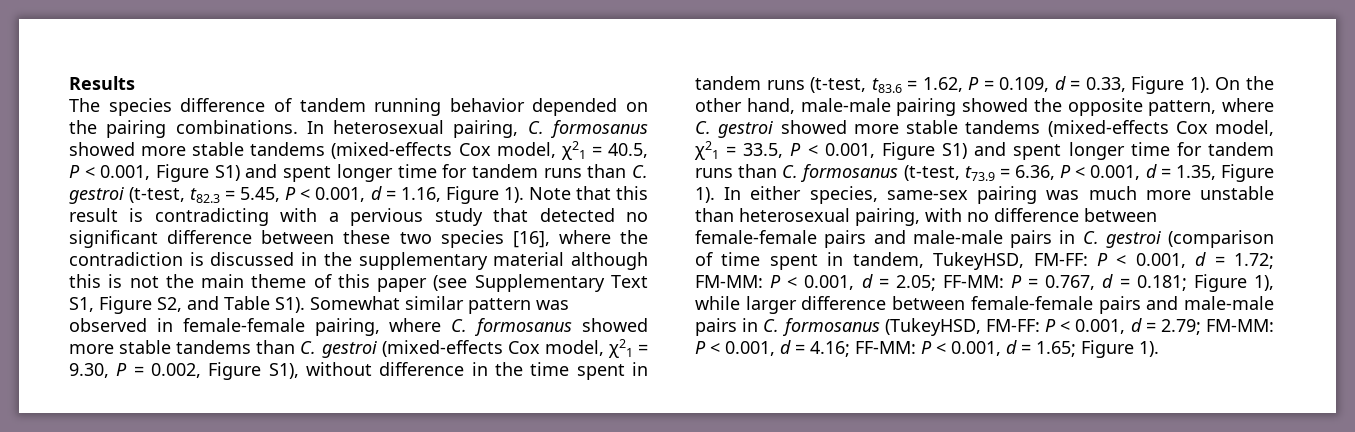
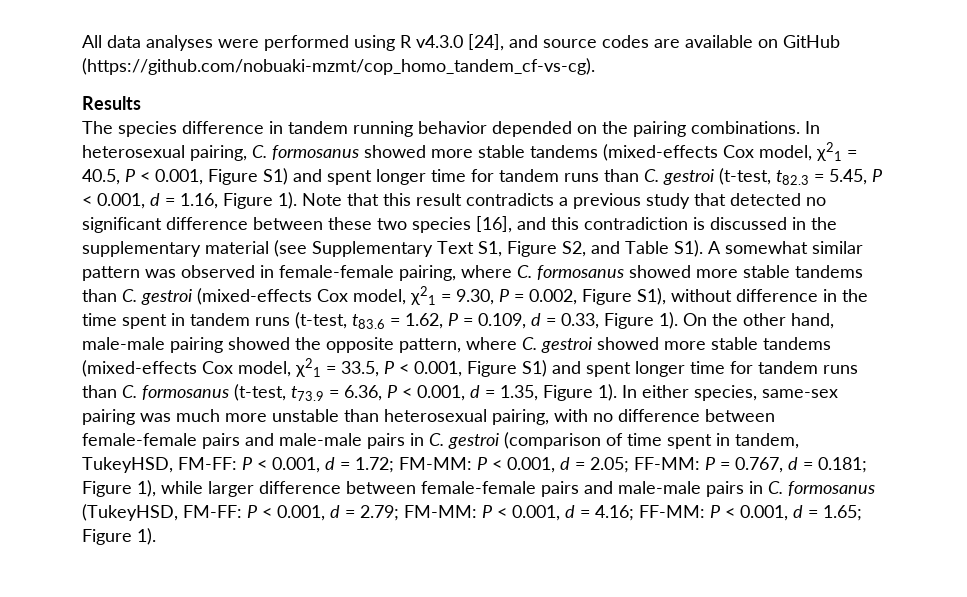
+ All data analyses were performed using R v4.3.0 [24], and source codes are available on GitHub (https://github.com/nobuaki-mzmt/cop_homo_tandem_cf-vs-cg).
- The species difference of tandem running behavior depended on the pairing combinations.
+ The species difference in tandem running behavior depended on the pairing combinations.
- Note that this result is contradicting with a pervious study that detected no significant difference between these two species [16], where the contradiction is discussed in the supplementary material although this is not the main theme of this paper (see Supplementary Text S1, Figure S2, and Table S1). Somewhat similar pattern was observed in female-female pairing, where C. formosanus showed more stable tandems than C. gestroi (mixed-effects Cox model, χ21 = 9.30, P = 0.002, Figure S1), without difference in the time spent in tandem runs (t-test, t83.6 = 1.62, P = 0.109, d = 0.33, Figure 1).
+ Note that this result contradicts a previous study that detected no significant difference between these two species [16], and this contradiction is discussed in the supplementary material (see Supplementary Text S1, Figure S2, and Table S1). A somewhat similar pattern was observed in female-female pairing, where C. formosanus showed more stable tandems than C. gestroi (mixed-effects Cox model, χ21 = 9.30, P = 0.002, Figure S1), without difference in the time spent in tandem runs (t-test, t83.6 = 1.62, P = 0.109, d = 0.33, Figure 1).

